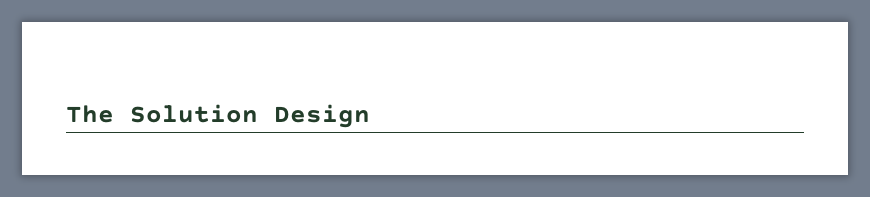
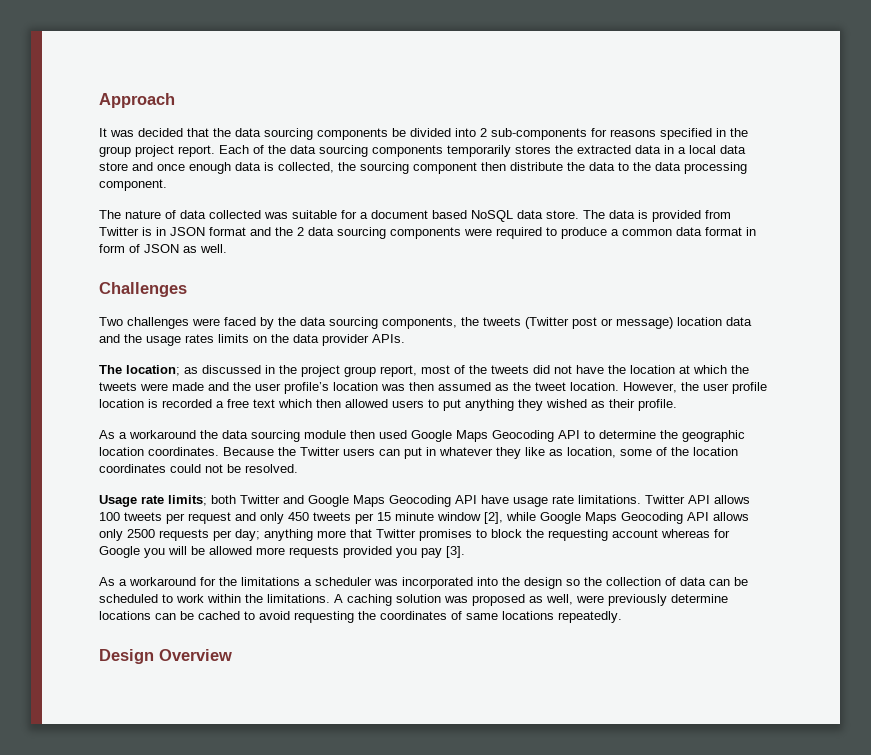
- The Solution Design
+ Approach
+ It was decided that the data sourcing components be divided into 2 sub-components for reasons specified in the group project report. Each of the data sourcing components temporarily stores the extracted data in a local data store and once enough data is collected, the sourcing component then distribute the data to the data processing component.
+ The nature of data collected was suitable for a document based NoSQL data store. The data is provided from Twitter is in JSON format and the 2 data sourcing components were required to produce a common data format in form of JSON as well.
+ Challenges
+ Two challenges were faced by the data sourcing components, the tweets (Twitter post or message) location data and the usage rates limits on the data provider APIs.
+ The location; as discussed in the project group report, most of the tweets did not have the location at which the tweets were made and the user profile’s location was then assumed as the tweet location. However, the user profile location is recorded a free text which then allowed users to put anything they wished as their profile.
+ As a workaround the data sourcing module then used Google Maps Geocoding API to determine the geographic location coordinates. Because the Twitter users can put in whatever they like as location, some of the location coordinates could not be resolved.
+ Usage rate limits; both Twitter and Google Maps Geocoding API have usage rate limitations. Twitter API allows 100 tweets per request and only 450 tweets per 15 minute window [2], while Google Maps Geocoding API allows only 2500 requests per day; anything more that Twitter promises to block the requesting account whereas for Google you will be allowed more requests provided you pay [3].
+ As a workaround for the limitations a scheduler was incorporated into the design so the collection of data can be scheduled to work within the limitations. A caching solution was proposed as well, were previously determine locations can be cached to avoid requesting the coordinates of same locations repeatedly.
+ Design Overview

